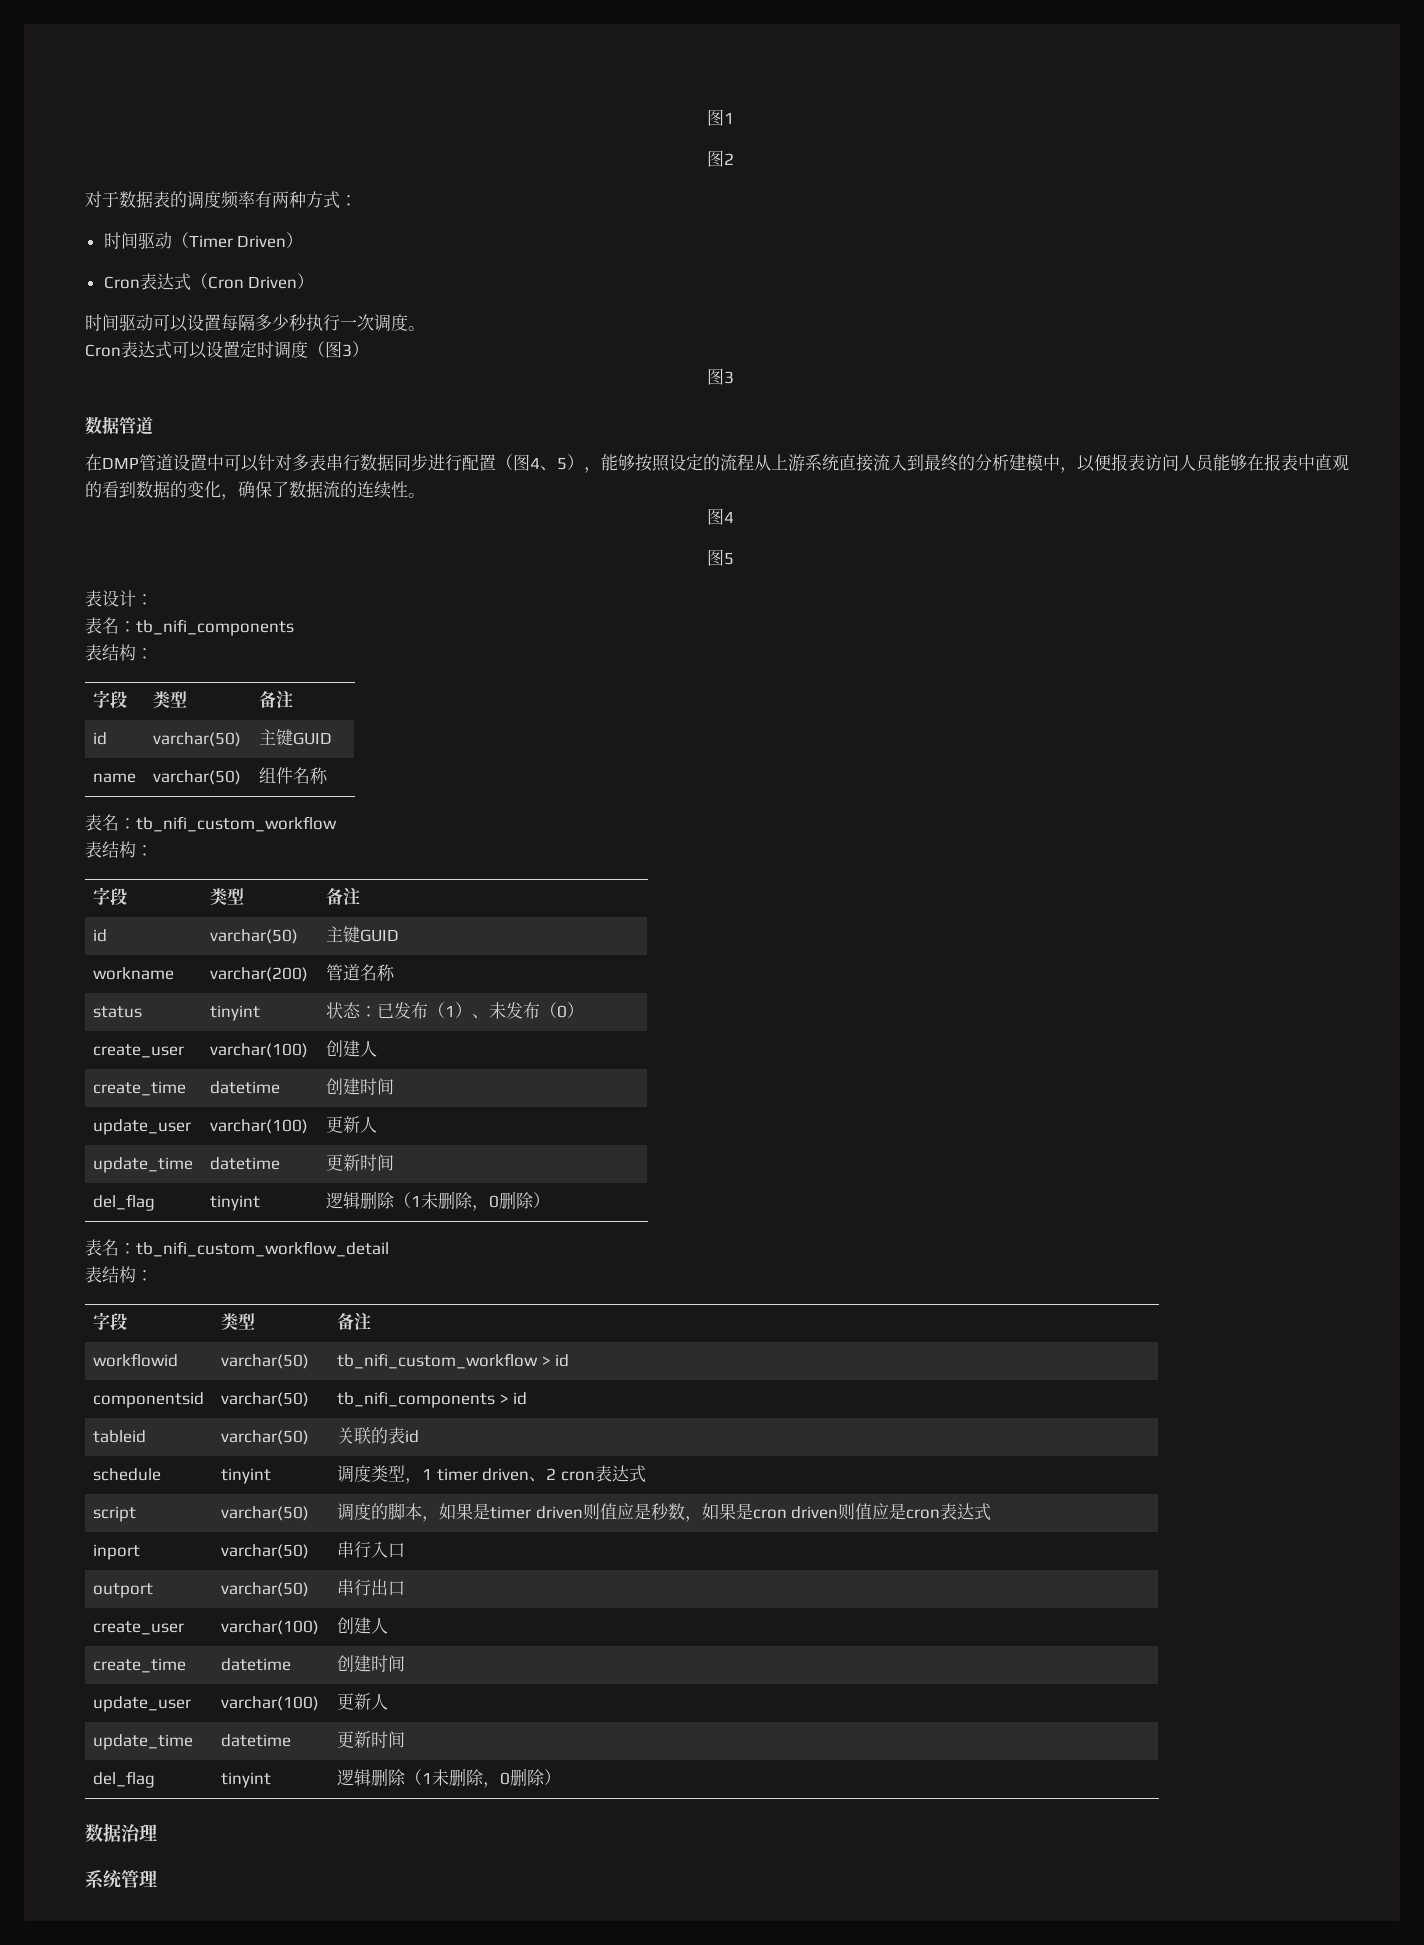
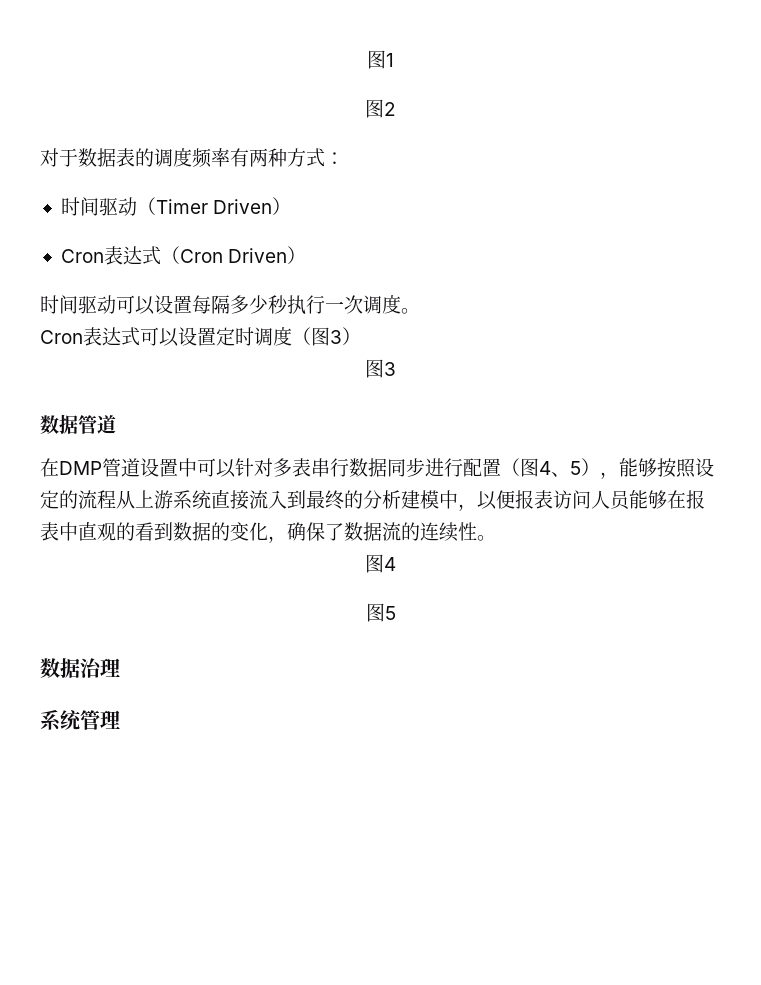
- 表设计：
- 表名：tb_nifi_components
- 表结构：
- 字段 | 类型 | 备注
- id | varchar(50) | 主键GUID
- name | varchar(50) | 组件名称
- 表名：tb_nifi_custom_workflow
- 表结构：
- 字段 | 类型 | 备注
- id | varchar(50) | 主键GUID
- workname | varchar(200) | 管道名称
- status | tinyint | 状态：已发布（1）、未发布（0）
- create_user | varchar(100) | 创建人
- create_time | datetime | 创建时间
- update_user | varchar(100) | 更新人
- update_time | datetime | 更新时间
- del_flag | tinyint | 逻辑删除（1未删除，0删除）
- 表名：tb_nifi_custom_workflow_detail
- 表结构：
- 字段 | 类型 | 备注
- workflowid | varchar(50) | tb_nifi_custom_workflow > id
- componentsid | varchar(50) | tb_nifi_components > id
- tableid | varchar(50) | 关联的表id
- schedule | tinyint | 调度类型，1 timer driven、2 cron表达式
- script | varchar(50) | 调度的脚本，如果是timer driven则值应是秒数，如果是cron driven则值应是cron表达式
- inport | varchar(50) | 串行入口
- outport | varchar(50) | 串行出口
- create_user | varchar(100) | 创建人
- create_time | datetime | 创建时间
- update_user | varchar(100) | 更新人
- update_time | datetime | 更新时间
- del_flag | tinyint | 逻辑删除（1未删除，0删除）

